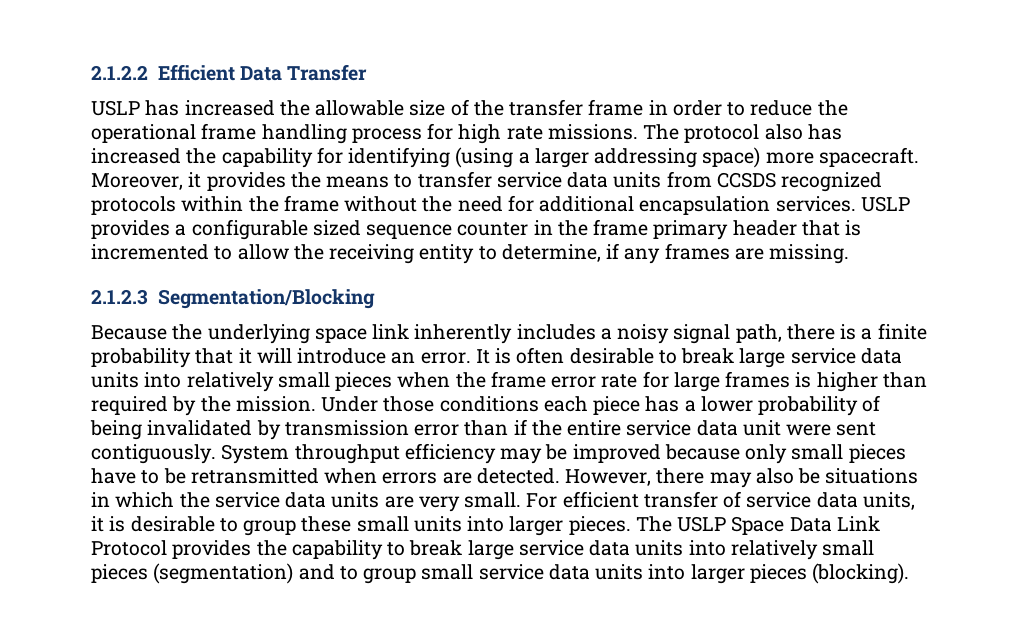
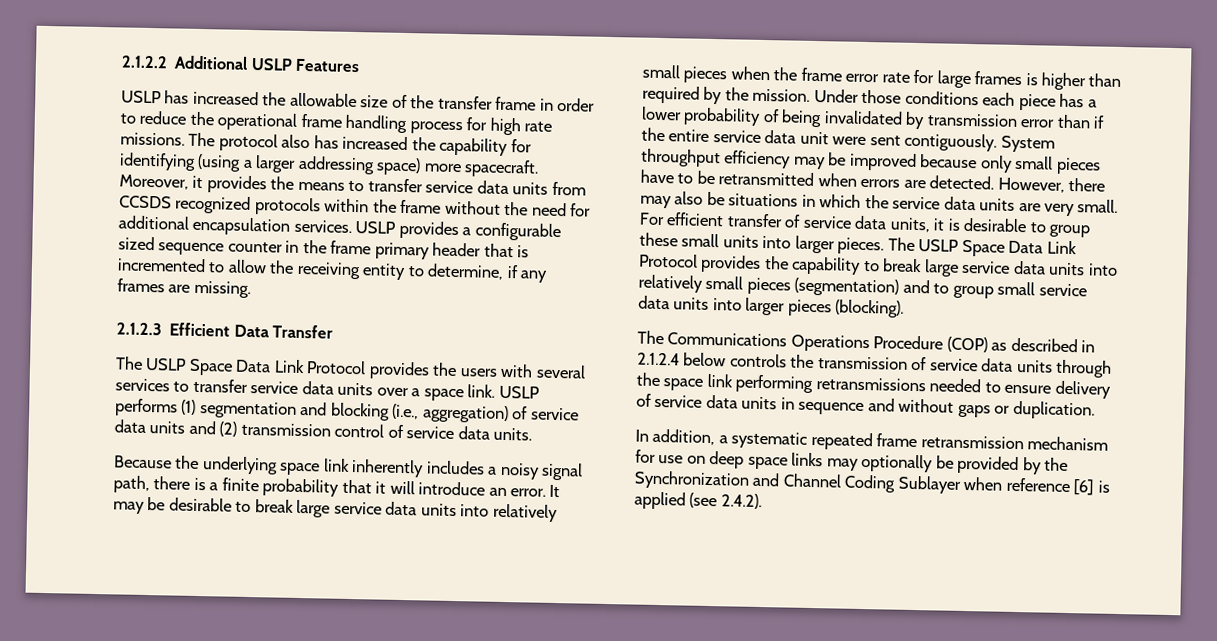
- 2.1.2.2 Efficient Data Transfer
+ 2.1.2.2 Additional USLP Features
- 2.1.2.3 Segmentation/Blocking
+ 2.1.2.3 Efficient Data Transfer
+ The USLP Space Data Link Protocol provides the users with several services to transfer service data units over a space link. USLP performs (1) segmentation and blocking (i.e., aggregation) of service data units and (2) transmission control of service data units.
- It is often desirable to break large service data units into relatively small pieces when the frame error rate for large frames is higher than required by the mission.
+ It may be desirable to break large service data units into relatively small pieces when the frame error rate for large frames is higher than required by the mission.
+ The Communications Operations Procedure (COP) as described in 2.1.2.4 below controls the transmission of service data units through the space link performing retransmissions needed to ensure delivery of service data units in sequence and without gaps or duplication.
+ In addition, a systematic repeated frame retransmission mechanism for use on deep space links may optionally be provided by the Synchronization and Channel Coding Sublayer when reference [6] is applied (see 2.4.2).

